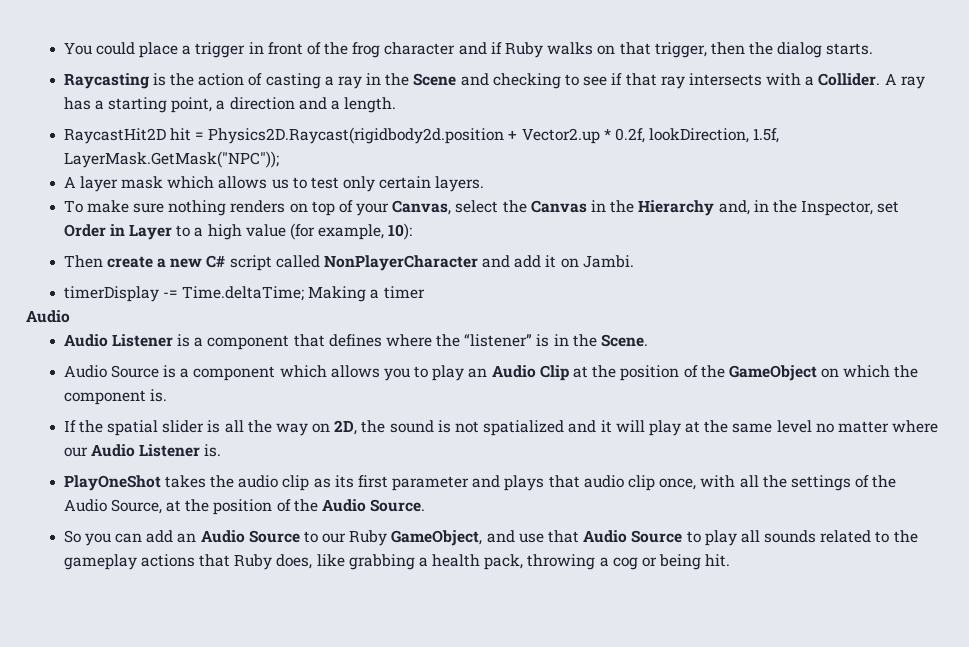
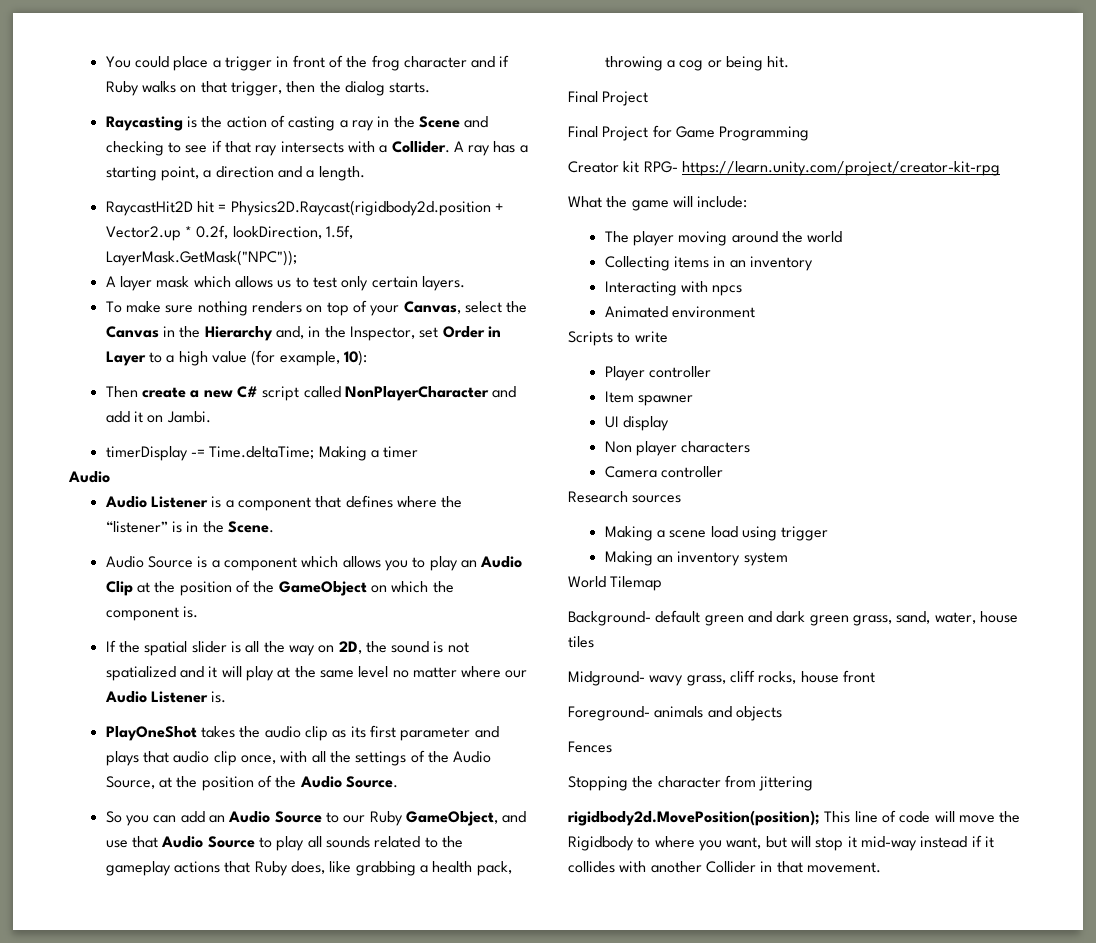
  So you can add an Audio Source to our Ruby GameObject, and use that Audio Source to play all sounds related to the gameplay actions that Ruby does, like grabbing a health pack, throwing a cog or being hit.
+ Final Project
+ Final Project for Game Programming
+ Creator kit RPG- https://learn.unity.com/project/creator-kit-rpg
+ What the game will include:
+ The player moving around the world
+ Collecting items in an inventory
+ Interacting with npcs
+ Animated environment
+ Scripts to write
+ Player controller
+ Item spawner
+ UI display
+ Non player characters
+ Camera controller
+ Research sources
+ Making a scene load using trigger
+ Making an inventory system
+ World Tilemap
+ Background- default green and dark green grass, sand, water, house tiles
+ Midground- wavy grass, cliff rocks, house front
+ Foreground- animals and objects
+ Fences
+ Stopping the character from jittering
+ rigidbody2d.MovePosition(position); This line of code will move the Rigidbody to where you want, but will stop it mid-way instead if it collides with another Collider in that movement.

